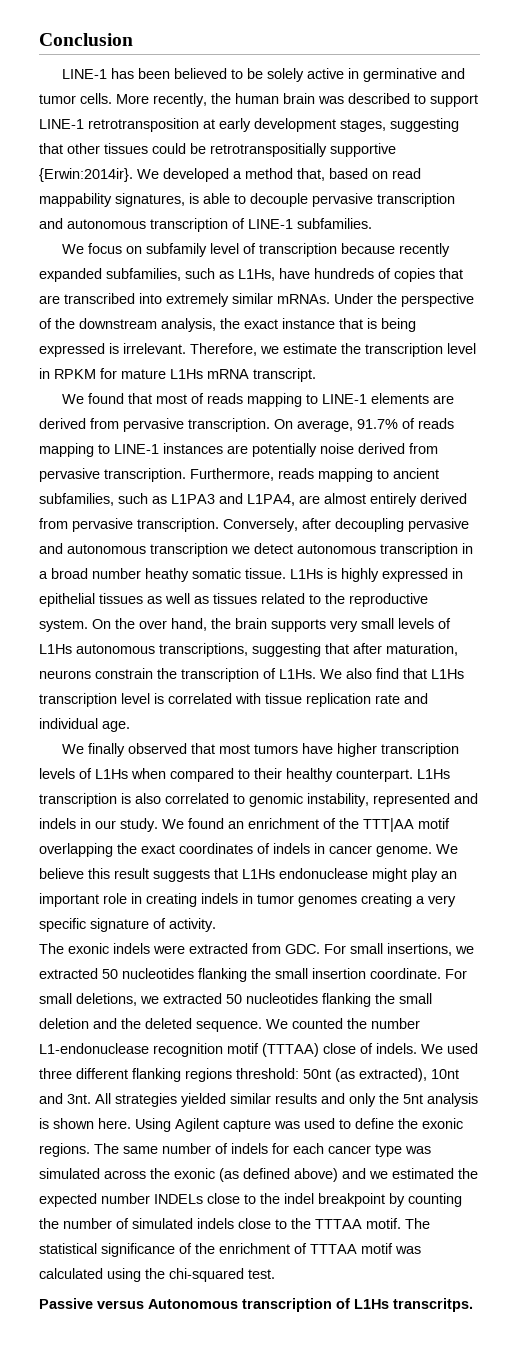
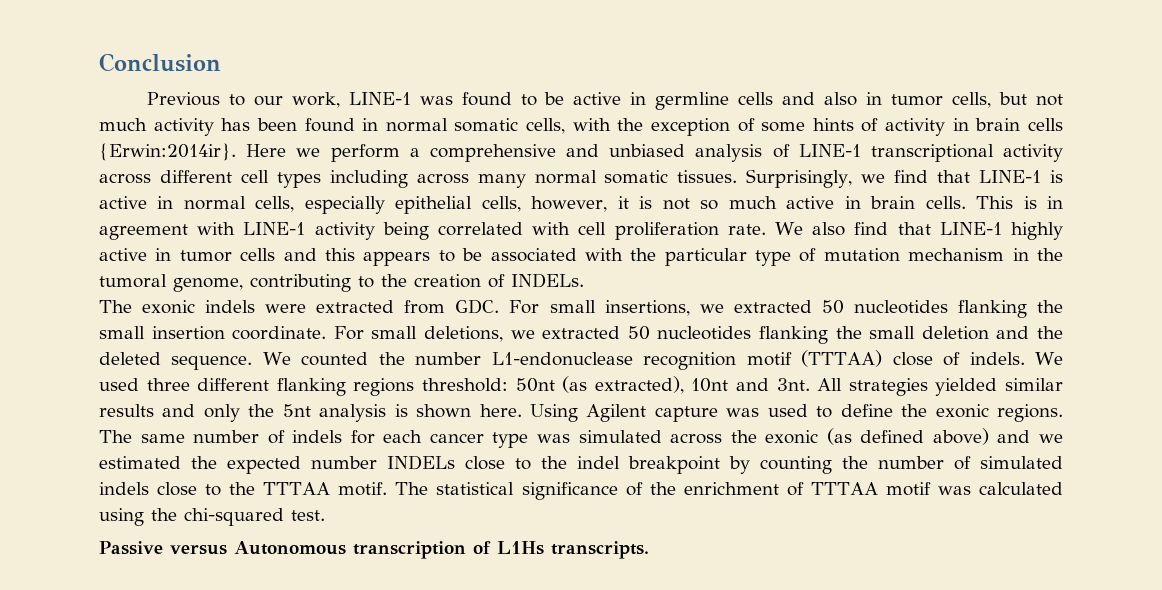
- LINE-1 has been believed to be solely active in germinative and tumor cells. More recently, the human brain was described to support LINE-1 retrotransposition at early development stages, suggesting that other tissues could be retrotranspositially supportive {Erwin:2014ir}. We developed a method that, based on read mappability signatures, is able to decouple pervasive transcription and autonomous transcription of LINE-1 subfamilies.
- We focus on subfamily level of transcription because recently expanded subfamilies, such as L1Hs, have hundreds of copies that are transcribed into extremely similar mRNAs. Under the perspective of the downstream analysis, the exact instance that is being expressed is irrelevant. Therefore, we estimate the transcription level in RPKM for mature L1Hs mRNA transcript.
- We found that most of reads mapping to LINE-1 elements are derived from pervasive transcription. On average, 91.7% of reads mapping to LINE-1 instances are potentially noise derived from pervasive transcription. Furthermore, reads mapping to ancient subfamilies, such as L1PA3 and L1PA4, are almost entirely derived from pervasive transcription. Conversely, after decoupling pervasive and autonomous transcription we detect autonomous transcription in a broad number heathy somatic tissue. L1Hs is highly expressed in epithelial tissues as well as tissues related to the reproductive system. On the over hand, the brain supports very small levels of L1Hs autonomous transcriptions, suggesting that after maturation, neurons constrain the transcription of L1Hs. We also find that L1Hs transcription level is correlated with tissue replication rate and individual age.
- We finally observed that most tumors have higher transcription levels of L1Hs when compared to their healthy counterpart. L1Hs transcription is also correlated to genomic instability, represented and indels in our study. We found an enrichment of the TTT|AA motif overlapping the exact coordinates of indels in cancer genome. We believe this result suggests that L1Hs endonuclease might play an important role in creating indels in tumor genomes creating a very specific signature of activity.
+ Previous to our work, LINE-1 was found to be active in germline cells and also in tumor cells, but not much activity has been found in normal somatic cells, with the exception of some hints of activity in brain cells {Erwin:2014ir}. Here we perform a comprehensive and unbiased analysis of LINE-1 transcriptional activity across different cell types including across many normal somatic tissues. Surprisingly, we find that LINE-1 is active in normal cells, especially epithelial cells, however, it is not so much active in brain cells. This is in agreement with LINE-1 activity being correlated with cell proliferation rate. We also find that LINE-1 highly active in tumor cells and this appears to be associated with the particular type of mutation mechanism in the tumoral genome, contributing to the creation of INDELs.
- Passive versus Autonomous transcription of L1Hs transcritps.
+ Passive versus Autonomous transcription of L1Hs transcripts.

